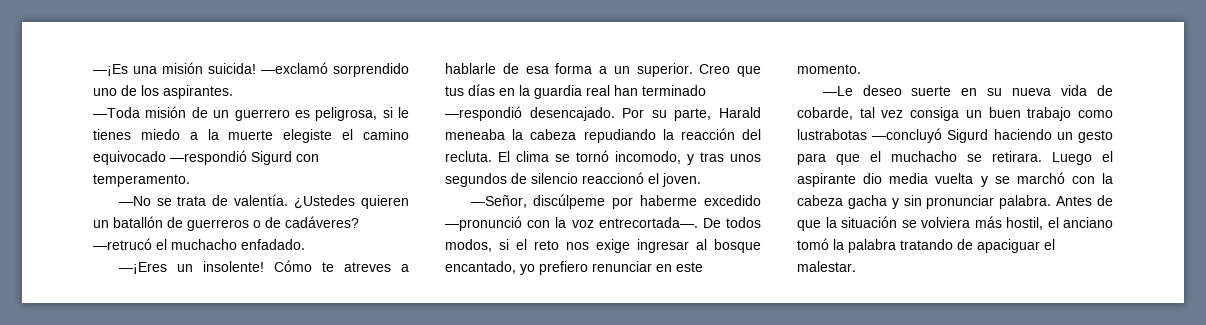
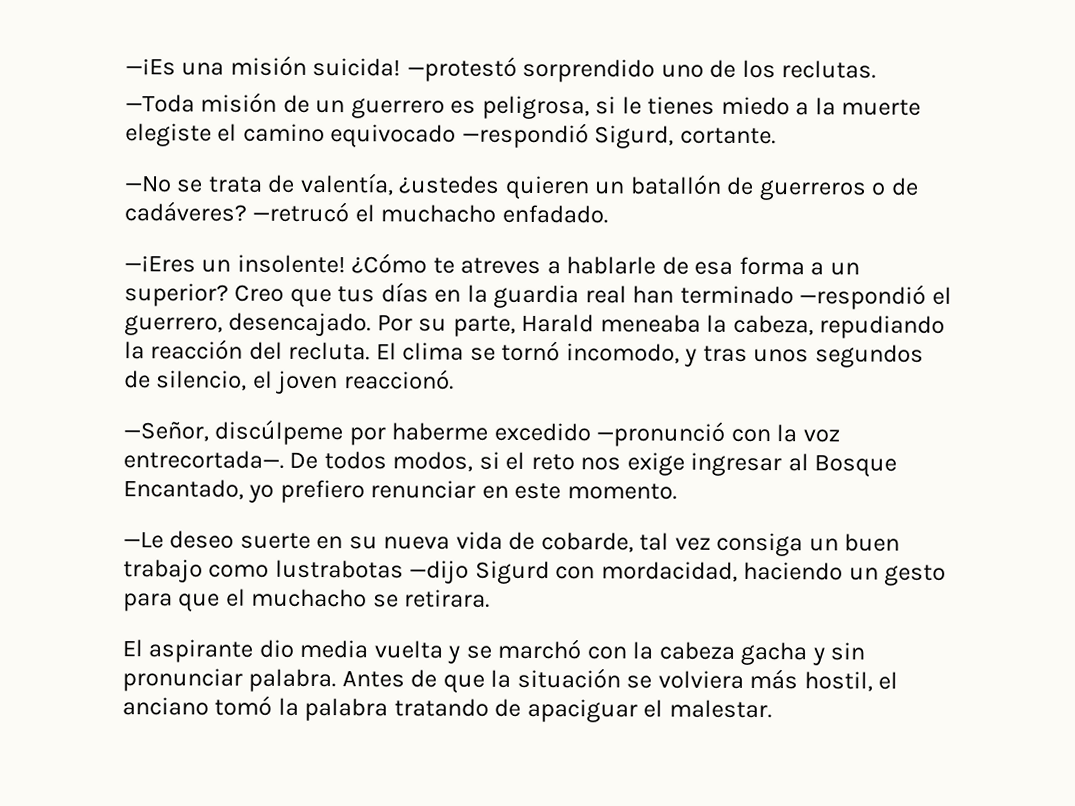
- —exclamó sorprendido uno de los aspirantes.
+ —protestó sorprendido uno de los reclutas.
- —Toda misión de un guerrero es peligrosa, si le tienes miedo a la muerte elegiste el camino equivocado —respondió Sigurd con temperamento.
+ —Toda misión de un guerrero es peligrosa, si le tienes miedo a la muerte elegiste el camino equivocado —respondió Sigurd, cortante.
- —No se trata de valentía. ¿Ustedes quieren un batallón de guerreros o de cadáveres?
+ —No se trata de valentía, ¿ustedes quieren un batallón de guerreros o de cadáveres?
- Cómo te atreves a hablarle de esa forma a un superior.
+ ¿Cómo te atreves a hablarle de esa forma a un superior?
- Creo que tus días en la guardia real han terminado —respondió desencajado.
+ Creo que tus días en la guardia real han terminado —respondió el guerrero, desencajado.
- Por su parte, Harald meneaba la cabeza repudiando la reacción del recluta.
+ Por su parte, Harald meneaba la cabeza, repudiando la reacción del recluta.
- El clima se tornó incomodo, y tras unos segundos de silencio reaccionó el joven.
+ El clima se tornó incomodo, y tras unos segundos de silencio, el joven reaccionó.
- De todos modos, si el reto nos exige ingresar al bosque encantado, yo prefiero renunciar en este momento.
+ De todos modos, si el reto nos exige ingresar al Bosque Encantado, yo prefiero renunciar en este momento.
- —Le deseo suerte en su nueva vida de cobarde, tal vez consiga un buen trabajo como lustrabotas —concluyó Sigurd haciendo un gesto para que el muchacho se retirara. Luego el aspirante dio media vuelta y se marchó con la cabeza gacha y sin pronunciar palabra.
+ —Le deseo suerte en su nueva vida de cobarde, tal vez consiga un buen trabajo como lustrabotas —dijo Sigurd con mordacidad, haciendo un gesto para que el muchacho se retirara.
+ El aspirante dio media vuelta y se marchó con la cabeza gacha y sin pronunciar palabra.

